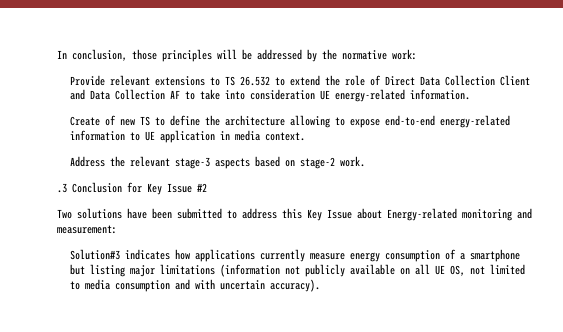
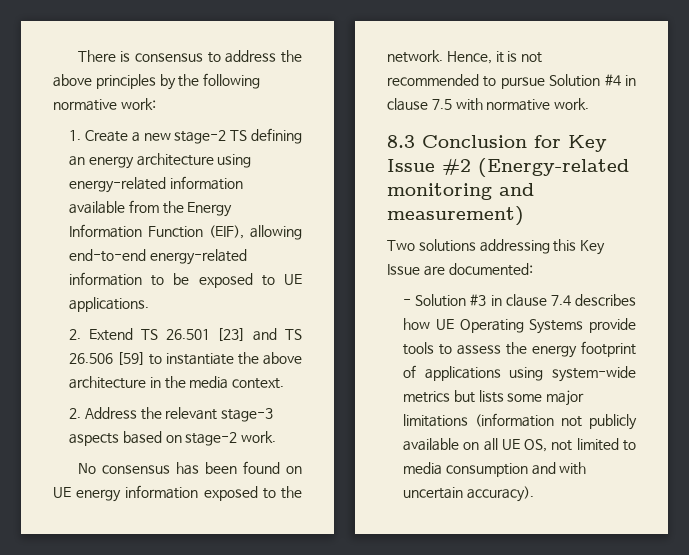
- In conclusion, those principles will be addressed by the normative work:
+ There is consensus to address the above principles by the following normative work:
- Provide relevant extensions to TS 26.532 to extend the role of Direct Data Collection Client and Data Collection AF to take into consideration UE energy-related information.
- Create of new TS to define the architecture allowing to expose end-to-end energy-related information to UE application in media context.
+ 1. Create a new stage-2 TS defining an energy architecture using energy-related information available from the Energy Information Function (EIF), allowing end-to-end energy-related information to be exposed to UE applications.
+ 2. Extend TS 26.501 [23] and TS 26.506 [59] to instantiate the above architecture in the media context.
- Address the relevant stage-3 aspects based on stage-2 work.
+ 2. Address the relevant stage-3 aspects based on stage-2 work.
- .3 Conclusion for Key Issue #2
- Two solutions have been submitted to address this Key Issue about Energy-related monitoring and measurement:
- Solution#3 indicates how applications currently measure energy consumption of a smartphone but listing major limitations (information not publicly available on all UE OS, not limited to media consumption and with uncertain accuracy).
+ No consensus has been found on UE energy information exposed to the network. Hence, it is not recommended to pursue Solution #4 in clause 7.5 with normative work.
+ 8.3 Conclusion for Key Issue #2 (Energy-related monitoring and measurement)
+ Two solutions addressing this Key Issue are documented:
+ - Solution #3 in clause 7.4 describes how UE Operating Systems provide tools to assess the energy footprint of applications using system-wide metrics but lists some major limitations (information not publicly available on all UE OS, not limited to media consumption and with uncertain accuracy).

